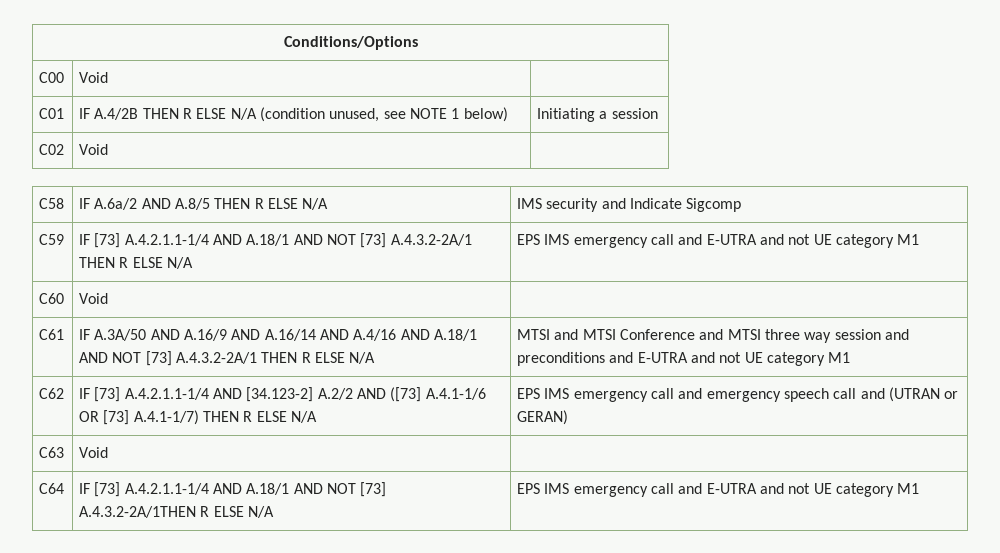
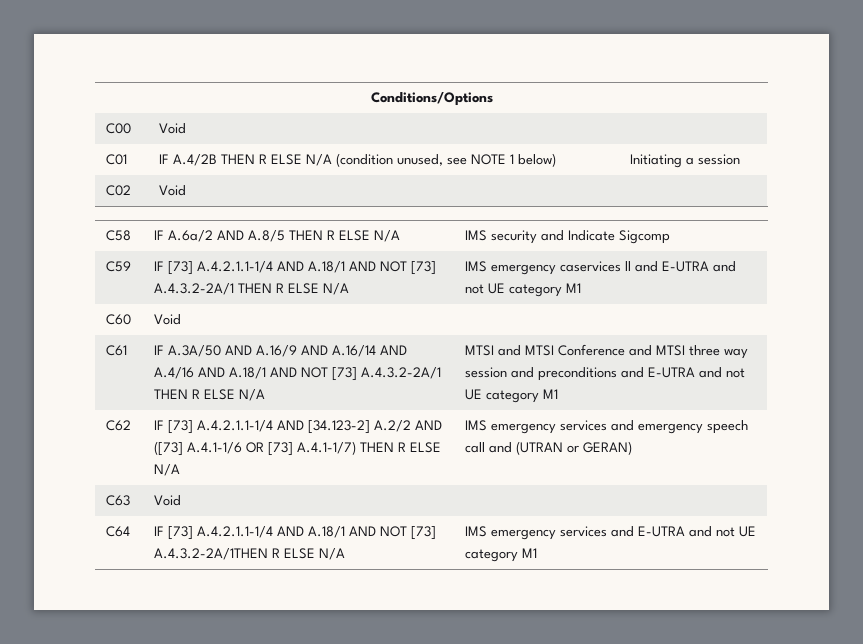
- C59 | IF [73] A.4.2.1.1-1/4 AND A.18/1 AND NOT [73] A.4.3.2-2A/1 THEN R ELSE N/A | EPS IMS emergency call and E-UTRA and not UE category M1
+ C59 | IF [73] A.4.2.1.1-1/4 AND A.18/1 AND NOT [73] A.4.3.2-2A/1 THEN R ELSE N/A | IMS emergency caservices ll and E-UTRA and not UE category M1
- C62 | IF [73] A.4.2.1.1-1/4 AND [34.123-2] A.2/2 AND ([73] A.4.1-1/6 OR [73] A.4.1-1/7) THEN R ELSE N/A | EPS IMS emergency call and emergency speech call and (UTRAN or GERAN)
+ C62 | IF [73] A.4.2.1.1-1/4 AND [34.123-2] A.2/2 AND ([73] A.4.1-1/6 OR [73] A.4.1-1/7) THEN R ELSE N/A | IMS emergency services and emergency speech call and (UTRAN or GERAN)
- C64 | IF [73] A.4.2.1.1-1/4 AND A.18/1 AND NOT [73] A.4.3.2-2A/1THEN R ELSE N/A | EPS IMS emergency call and E-UTRA and not UE category M1
+ C64 | IF [73] A.4.2.1.1-1/4 AND A.18/1 AND NOT [73] A.4.3.2-2A/1THEN R ELSE N/A | IMS emergency services and E-UTRA and not UE category M1

